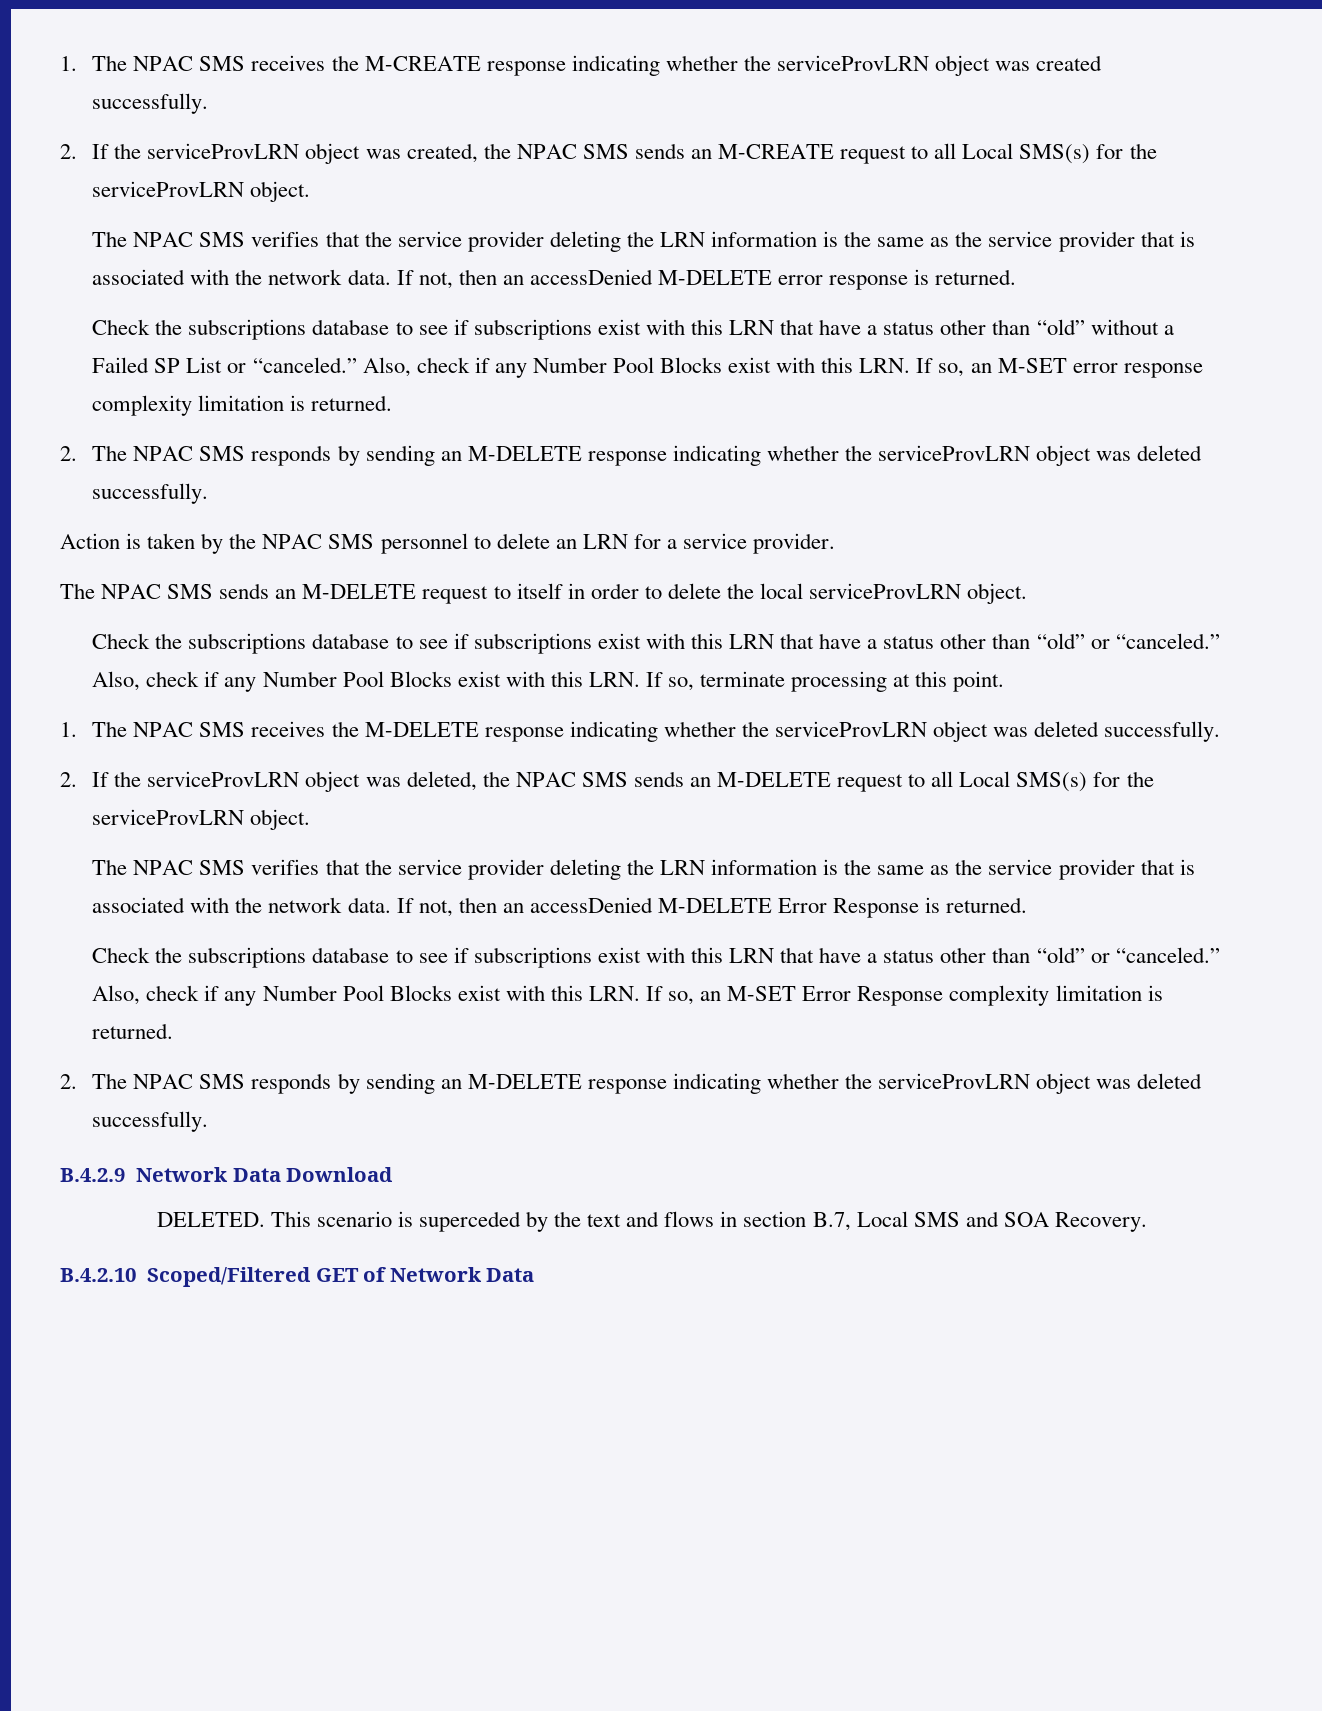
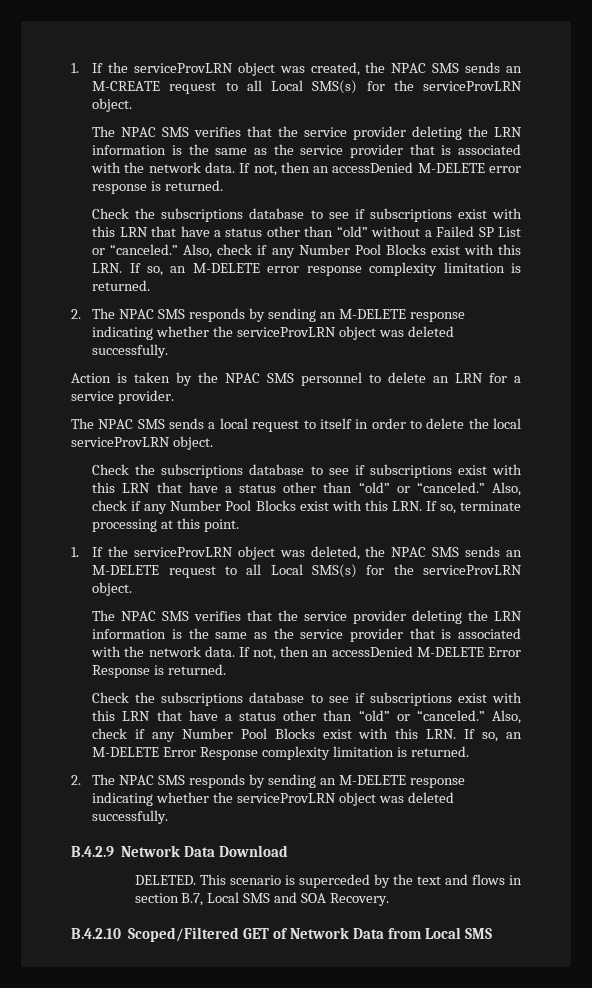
- 1. The NPAC SMS receives the M-CREATE response indicating whether the serviceProvLRN object was created successfully.
- 2. If the serviceProvLRN object was created, the NPAC SMS sends an M-CREATE request to all Local SMS(s) for the serviceProvLRN object.
+ 1. If the serviceProvLRN object was created, the NPAC SMS sends an M-CREATE request to all Local SMS(s) for the serviceProvLRN object.
- Also, check if any Number Pool Blocks exist with this LRN. If so, an M-SET error response complexity limitation is returned.
+ Also, check if any Number Pool Blocks exist with this LRN. If so, an M-DELETE error response complexity limitation is returned.
- The NPAC SMS sends an M-DELETE request to itself in order to delete the local serviceProvLRN object.
+ The NPAC SMS sends a local request to itself in order to delete the local serviceProvLRN object.
- 1. The NPAC SMS receives the M-DELETE response indicating whether the serviceProvLRN object was deleted successfully.
- 2. If the serviceProvLRN object was deleted, the NPAC SMS sends an M-DELETE request to all Local SMS(s) for the serviceProvLRN object.
+ 1. If the serviceProvLRN object was deleted, the NPAC SMS sends an M-DELETE request to all Local SMS(s) for the serviceProvLRN object.
- Also, check if any Number Pool Blocks exist with this LRN. If so, an M-SET Error Response complexity limitation is returned.
+ Also, check if any Number Pool Blocks exist with this LRN. If so, an M-DELETE Error Response complexity limitation is returned.
- B.4.2.10 Scoped/Filtered GET of Network Data
+ B.4.2.10 Scoped/Filtered GET of Network Data from Local SMS

